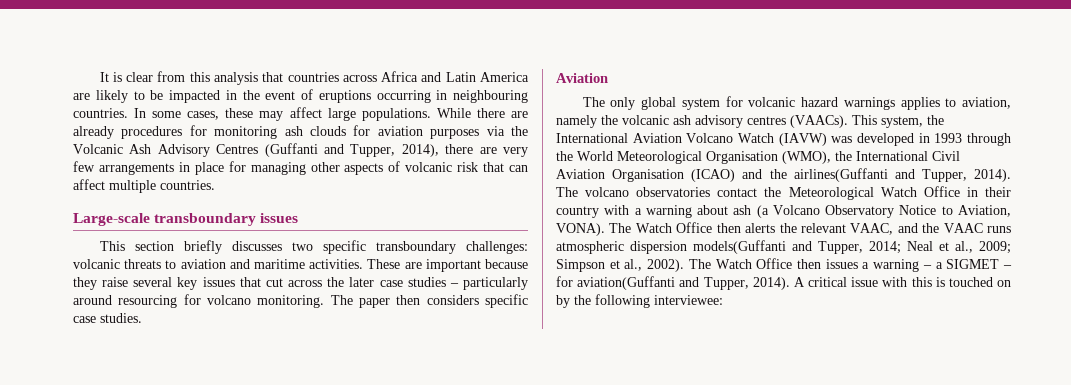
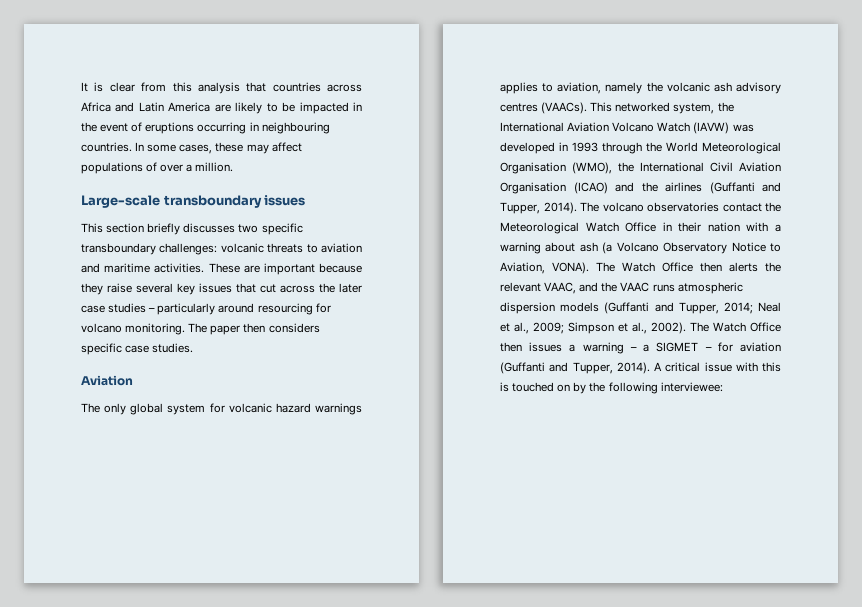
- In some cases, these may affect large populations. While there are already procedures for monitoring ash clouds for aviation purposes via the Volcanic Ash Advisory Centres (Guffanti and Tupper, 2014), there are very few arrangements in place for managing other aspects of volcanic risk that can affect multiple countries.
+ In some cases, these may affect populations of over a million.
- This system, the International Aviation Volcano Watch (IAVW) was developed in 1993 through the World Meteorological Organisation (WMO), the International Civil Aviation Organisation (ICAO) and the airlines(Guffanti and Tupper, 2014).
+ This networked system, the International Aviation Volcano Watch (IAVW) was developed in 1993 through the World Meteorological Organisation (WMO), the International Civil Aviation Organisation (ICAO) and the airlines (Guffanti and Tupper, 2014).
- The volcano observatories contact the Meteorological Watch Office in their country with a warning about ash (a Volcano Observatory Notice to Aviation, VONA).
+ The volcano observatories contact the Meteorological Watch Office in their nation with a warning about ash (a Volcano Observatory Notice to Aviation, VONA).
- The Watch Office then alerts the relevant VAAC, and the VAAC runs atmospheric dispersion models(Guffanti and Tupper, 2014; Neal et al., 2009; Simpson et al., 2002).
+ The Watch Office then alerts the relevant VAAC, and the VAAC runs atmospheric dispersion models (Guffanti and Tupper, 2014; Neal et al., 2009; Simpson et al., 2002).
- The Watch Office then issues a warning – a SIGMET – for aviation(Guffanti and Tupper, 2014).
+ The Watch Office then issues a warning – a SIGMET – for aviation (Guffanti and Tupper, 2014).

